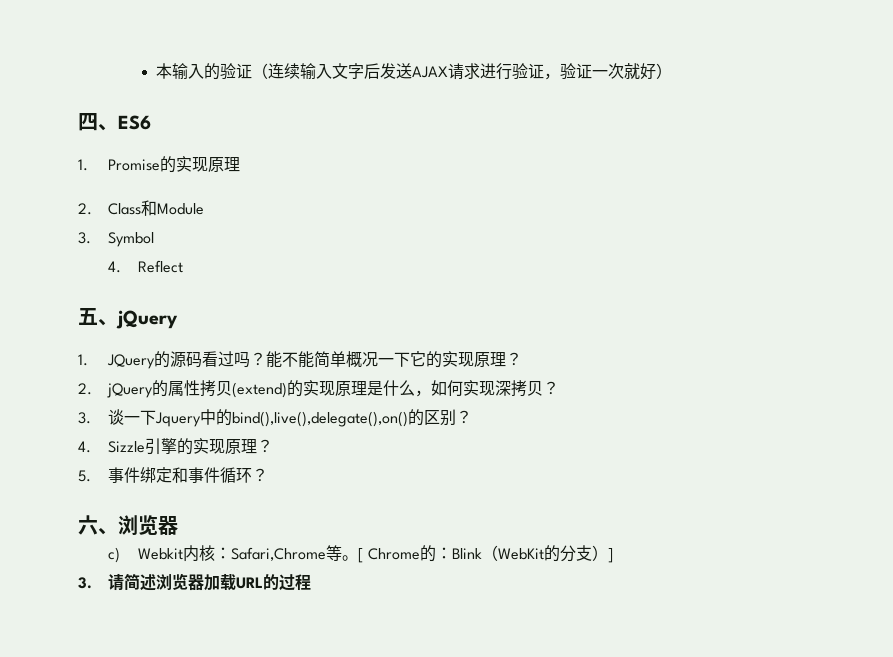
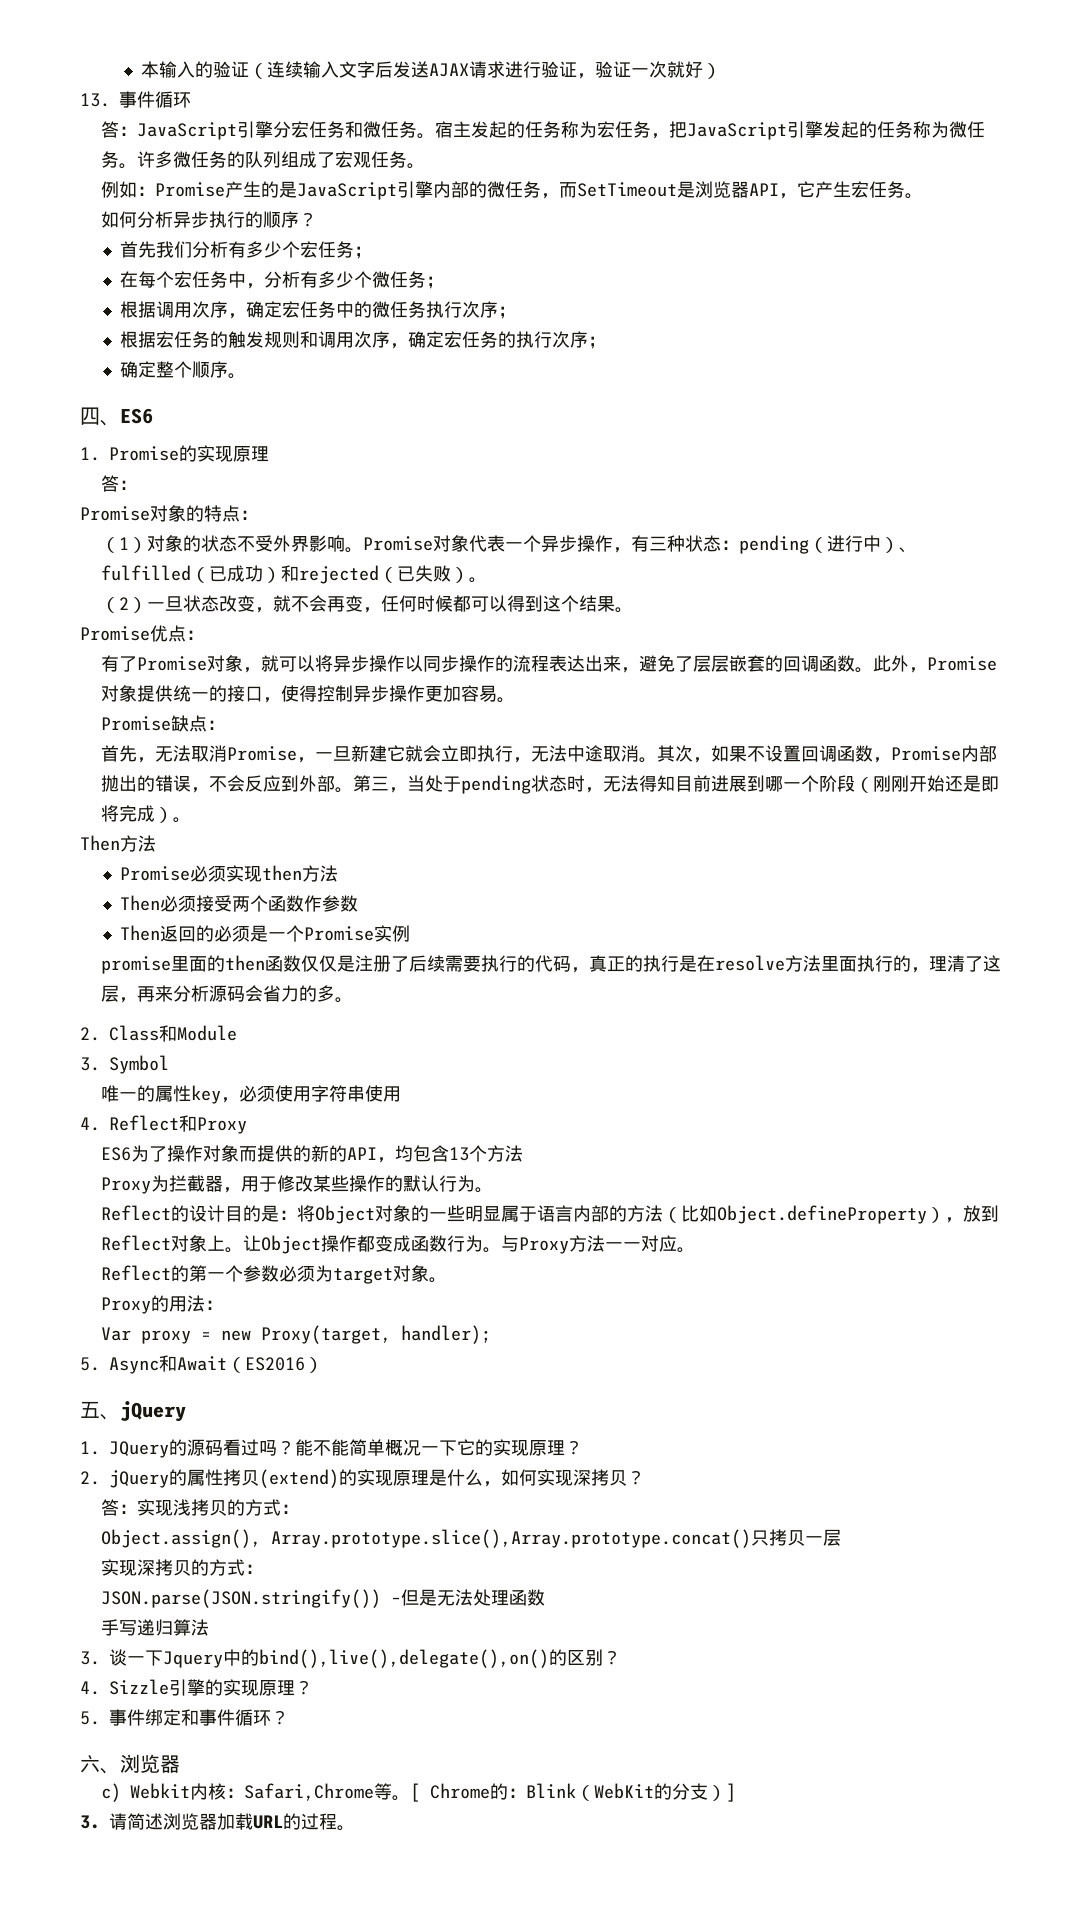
+ 13.事件循环
+ 答：JavaScript引擎分宏任务和微任务。宿主发起的任务称为宏任务，把JavaScript引擎发起的任务称为微任务。许多微任务的队列组成了宏观任务。
+ 例如：Promise产生的是JavaScript引擎内部的微任务，而SetTimeout是浏览器API，它产生宏任务。
+ 如何分析异步执行的顺序？
+ 首先我们分析有多少个宏任务；
+ 在每个宏任务中，分析有多少个微任务；
+ 根据调用次序，确定宏任务中的微任务执行次序；
+ 根据宏任务的触发规则和调用次序，确定宏任务的执行次序；
+ 确定整个顺序。
  1. Promise的实现原理
+ 答：
+ Promise对象的特点：
+ （1）对象的状态不受外界影响。Promise对象代表一个异步操作，有三种状态：pending（进行中）、fulfilled（已成功）和rejected（已失败）。
+ （2）一旦状态改变，就不会再变，任何时候都可以得到这个结果。
+ Promise优点：
+ 有了Promise对象，就可以将异步操作以同步操作的流程表达出来，避免了层层嵌套的回调函数。此外，Promise对象提供统一的接口，使得控制异步操作更加容易。
+ Promise缺点：
+ 首先，无法取消Promise，一旦新建它就会立即执行，无法中途取消。其次，如果不设置回调函数，Promise内部抛出的错误，不会反应到外部。第三，当处于pending状态时，无法得知目前进展到哪一个阶段（刚刚开始还是即将完成）。
+ Then方法
+ Promise必须实现then方法
+ Then必须接受两个函数作参数
+ Then返回的必须是一个Promise实例
+ promise里面的then函数仅仅是注册了后续需要执行的代码，真正的执行是在resolve方法里面执行的，理清了这层，再来分析源码会省力的多。
- 4. Reflect
+ 唯一的属性key，必须使用字符串使用
+ 4. Reflect和Proxy
+ ES6为了操作对象而提供的新的API，均包含13个方法
+ Proxy为拦截器，用于修改某些操作的默认行为。
+ Reflect的设计目的是：将Object对象的一些明显属于语言内部的方法（比如Object.defineProperty），放到Reflect对象上。让Object操作都变成函数行为。与Proxy方法一一对应。
+ Reflect的第一个参数必须为target对象。
+ Proxy的用法：
+ Var proxy = new Proxy(target, handler);
+ 5. Async和Await（ES2016）
+ 答：实现浅拷贝的方式：
+ Object.assign(), Array.prototype.slice(),Array.prototype.concat()只拷贝一层
+ 实现深拷贝的方式：
+ JSON.parse(JSON.stringify()) –但是无法处理函数
+ 手写递归算法
- 3.请简述浏览器加载URL的过程
+ 3.请简述浏览器加载URL的过程。

